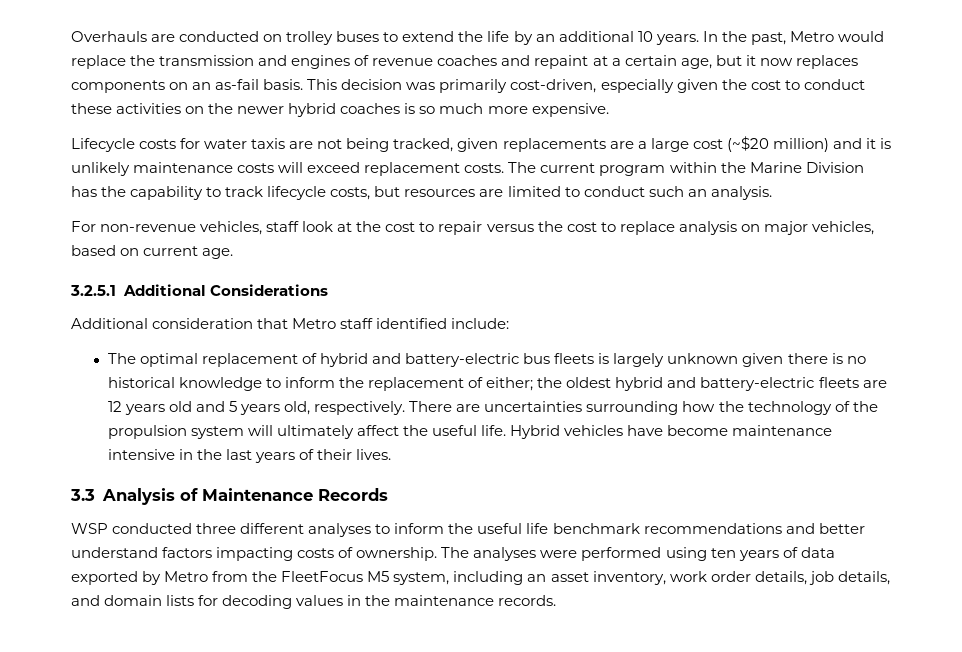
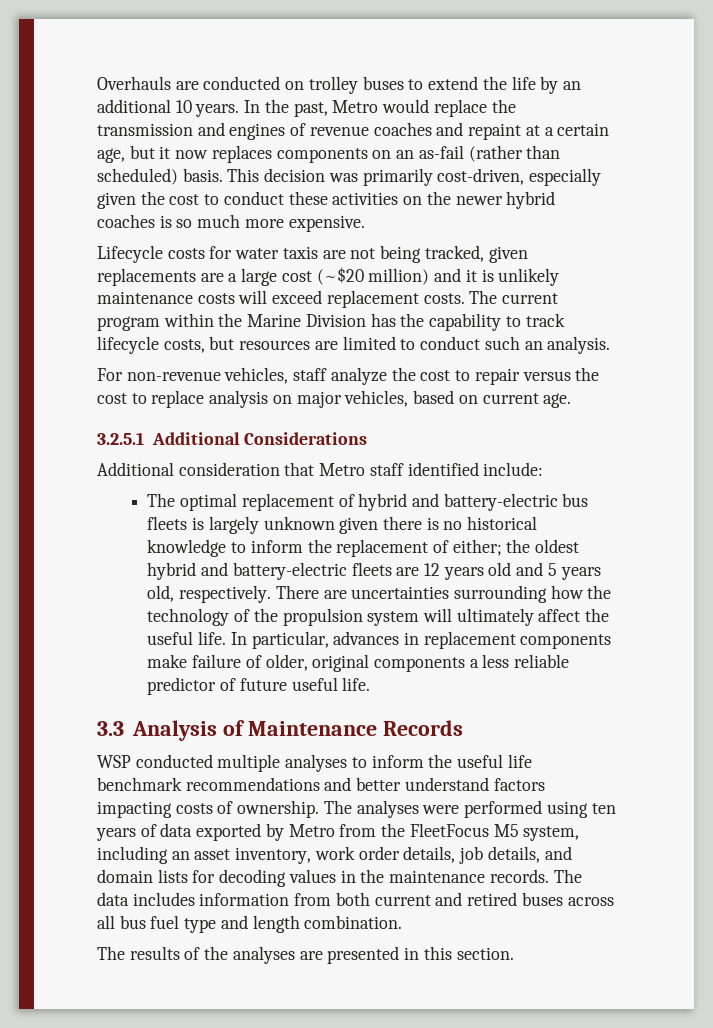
- In the past, Metro would replace the transmission and engines of revenue coaches and repaint at a certain age, but it now replaces components on an as-fail basis.
+ In the past, Metro would replace the transmission and engines of revenue coaches and repaint at a certain age, but it now replaces components on an as-fail (rather than scheduled) basis.
- For non-revenue vehicles, staff look at the cost to repair versus the cost to replace analysis on major vehicles, based on current age.
+ For non-revenue vehicles, staff analyze the cost to repair versus the cost to replace analysis on major vehicles, based on current age.
- Hybrid vehicles have become maintenance intensive in the last years of their lives.
+ In particular, advances in replacement components make failure of older, original components a less reliable predictor of future useful life.
- WSP conducted three different analyses to inform the useful life benchmark recommendations and better understand factors impacting costs of ownership.
+ WSP conducted multiple analyses to inform the useful life benchmark recommendations and better understand factors impacting costs of ownership.
+ The data includes information from both current and retired buses across all bus fuel type and length combination.
+ The results of the analyses are presented in this section.

